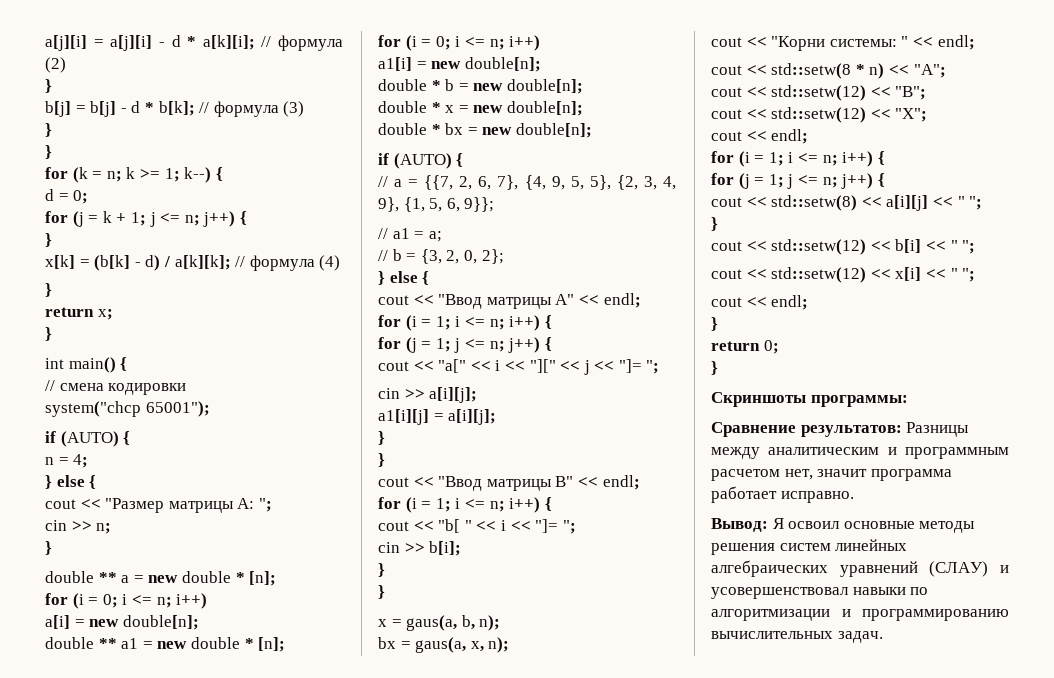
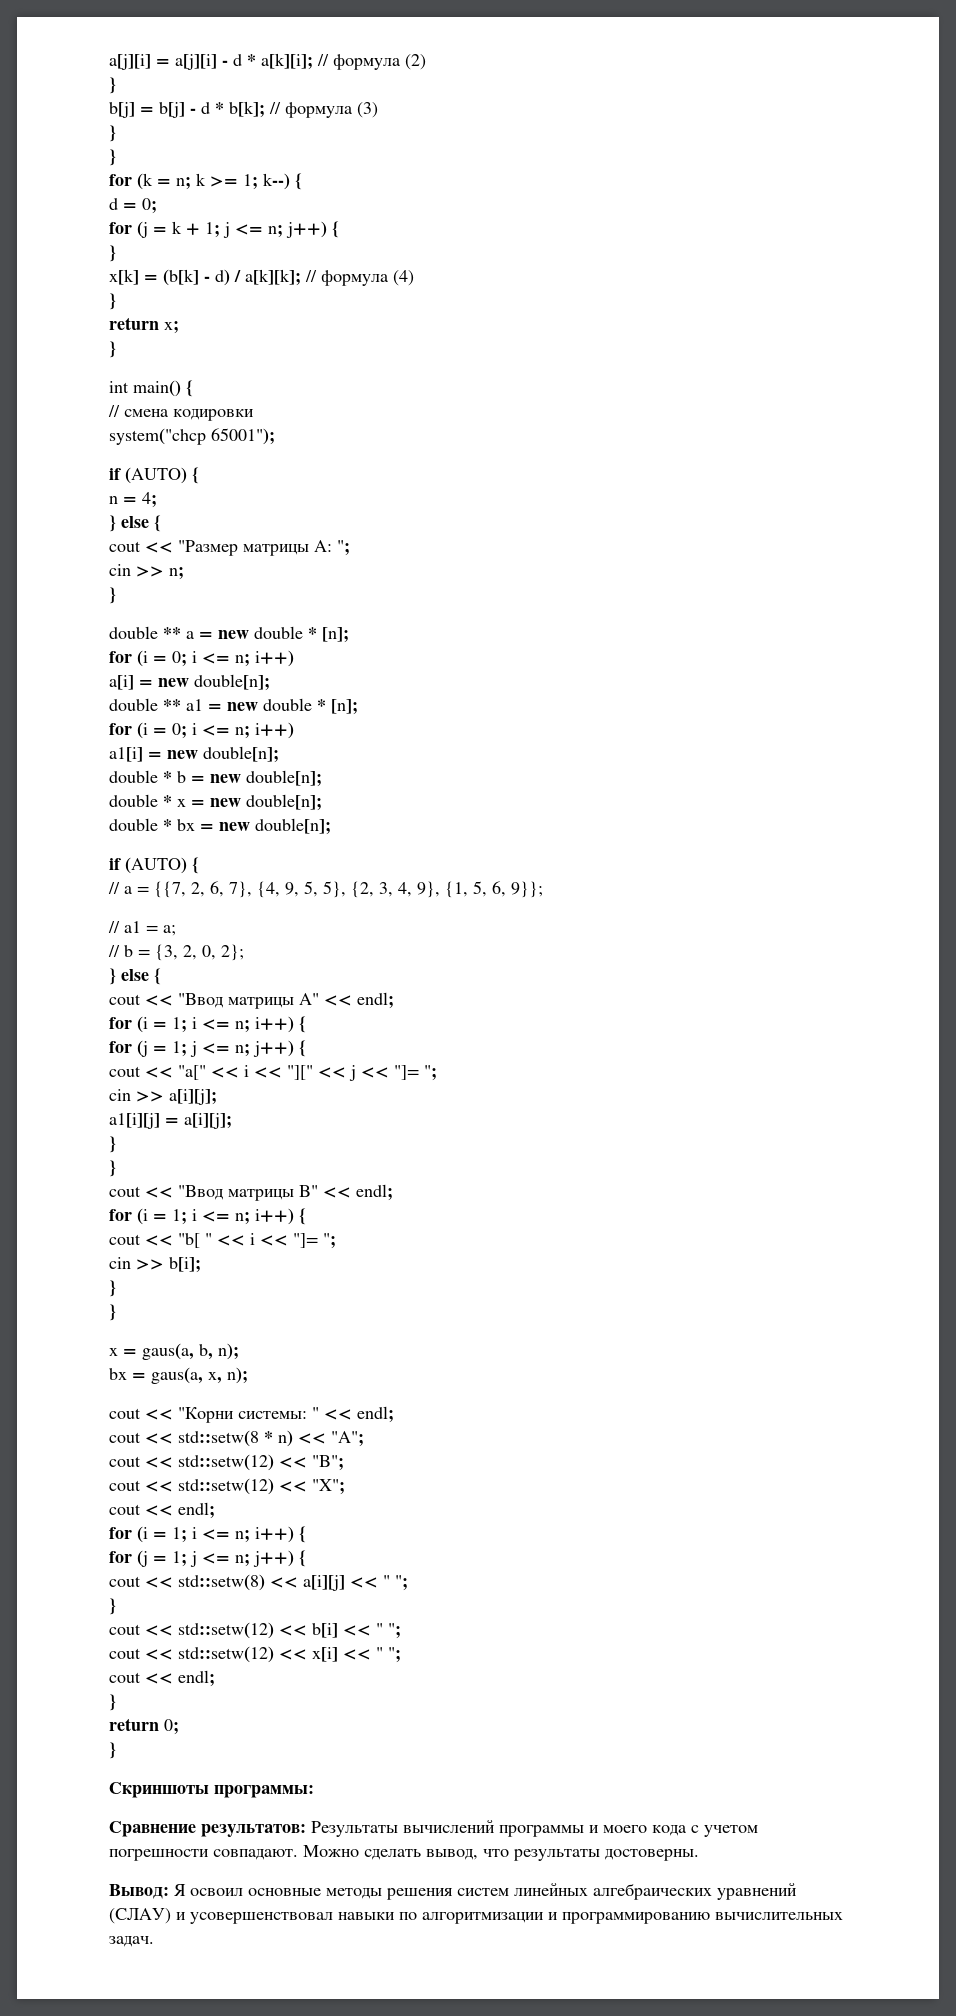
- Сравнение результатов: Разницы между аналитическим и программным расчетом нет, значит программа работает исправно.
+ Сравнение результатов: Результаты вычислений программы и моего кода c учетом погрешности совпадают. Можно сделать вывод, что результаты достоверны.

